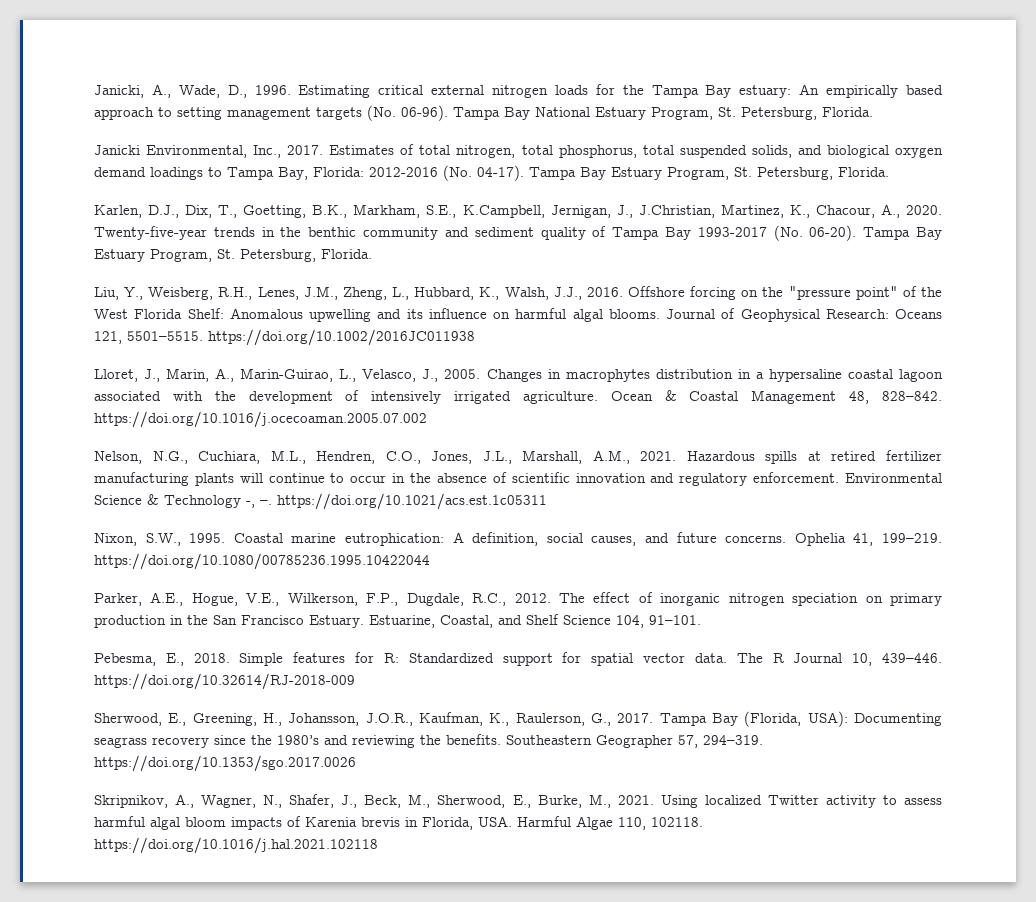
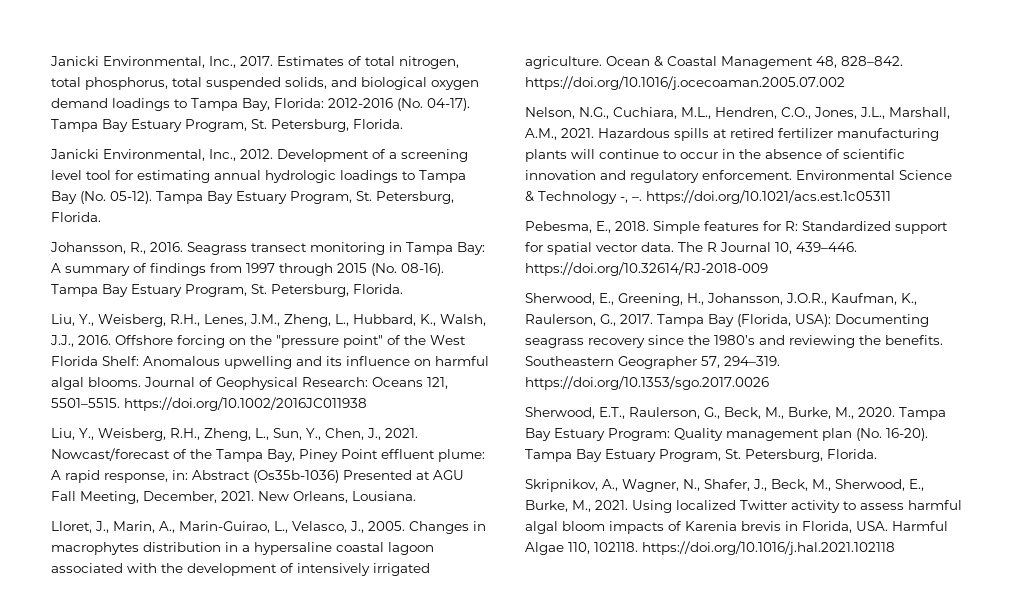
- Janicki, A., Wade, D., 1996. Estimating critical external nitrogen loads for the Tampa Bay estuary: An empirically based approach to setting management targets (No. 06-96). Tampa Bay National Estuary Program, St. Petersburg, Florida.
- Karlen, D.J., Dix, T., Goetting, B.K., Markham, S.E., K.Campbell, Jernigan, J., J.Christian, Martinez, K., Chacour, A., 2020. Twenty-five-year trends in the benthic community and sediment quality of Tampa Bay 1993-2017 (No. 06-20).
+ Janicki Environmental, Inc., 2012. Development of a screening level tool for estimating annual hydrologic loadings to Tampa Bay (No. 05-12). Tampa Bay Estuary Program, St. Petersburg, Florida.
+ Johansson, R., 2016. Seagrass transect monitoring in Tampa Bay: A summary of findings from 1997 through 2015 (No. 08-16).
+ Liu, Y., Weisberg, R.H., Zheng, L., Sun, Y., Chen, J., 2021. Nowcast/forecast of the Tampa Bay, Piney Point effluent plume: A rapid response, in: Abstract (Os35b-1036) Presented at AGU Fall Meeting, December, 2021. New Orleans, Lousiana.
- Nixon, S.W., 1995. Coastal marine eutrophication: A definition, social causes, and future concerns. Ophelia 41, 199–219. https://doi.org/10.1080/00785236.1995.10422044
- Parker, A.E., Hogue, V.E., Wilkerson, F.P., Dugdale, R.C., 2012. The effect of inorganic nitrogen speciation on primary production in the San Francisco Estuary. Estuarine, Coastal, and Shelf Science 104, 91–101.
+ Sherwood, E.T., Raulerson, G., Beck, M., Burke, M., 2020. Tampa Bay Estuary Program: Quality management plan (No. 16-20). Tampa Bay Estuary Program, St. Petersburg, Florida.

